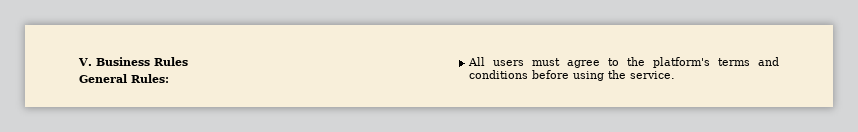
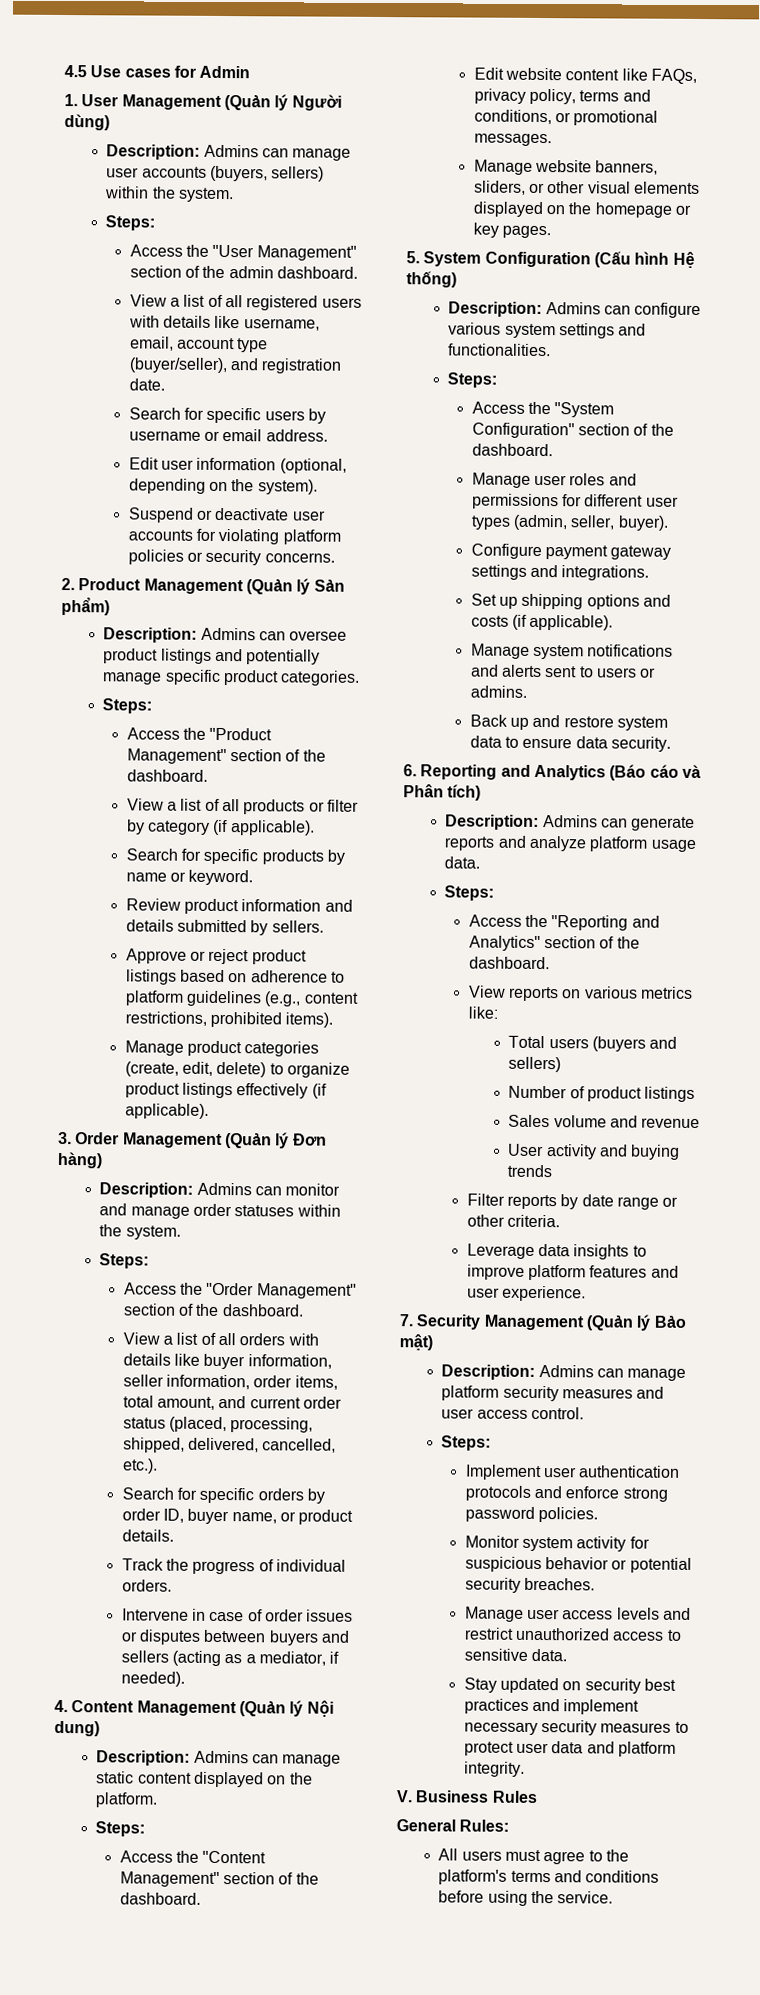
+ 4.5 Use cases for Admin
+ 1. User Management (Quản lý Người dùng)
+ Description: Admins can manage user accounts (buyers, sellers) within the system.
+ Steps:
+ Access the "User Management" section of the admin dashboard.
+ View a list of all registered users with details like username, email, account type (buyer/seller), and registration date.
+ Search for specific users by username or email address.
+ Edit user information (optional, depending on the system).
+ Suspend or deactivate user accounts for violating platform policies or security concerns.
+ 2. Product Management (Quản lý Sản phẩm)
+ Description: Admins can oversee product listings and potentially manage specific product categories.
+ Steps:
+ Access the "Product Management" section of the dashboard.
+ View a list of all products or filter by category (if applicable).
+ Search for specific products by name or keyword.
+ Review product information and details submitted by sellers.
+ Approve or reject product listings based on adherence to platform guidelines (e.g., content restrictions, prohibited items).
+ Manage product categories (create, edit, delete) to organize product listings effectively (if applicable).
+ 3. Order Management (Quản lý Đơn hàng)
+ Description: Admins can monitor and manage order statuses within the system.
+ Steps:
+ Access the "Order Management" section of the dashboard.
+ View a list of all orders with details like buyer information, seller information, order items, total amount, and current order status (placed, processing, shipped, delivered, cancelled, etc.).
+ Search for specific orders by order ID, buyer name, or product details.
+ Track the progress of individual orders.
+ Intervene in case of order issues or disputes between buyers and sellers (acting as a mediator, if needed).
+ 4. Content Management (Quản lý Nội dung)
+ Description: Admins can manage static content displayed on the platform.
+ Steps:
+ Access the "Content Management" section of the dashboard.
+ Edit website content like FAQs, privacy policy, terms and conditions, or promotional messages.
+ Manage website banners, sliders, or other visual elements displayed on the homepage or key pages.
+ 5. System Configuration (Cấu hình Hệ thống)
+ Description: Admins can configure various system settings and functionalities.
+ Steps:
+ Access the "System Configuration" section of the dashboard.
+ Manage user roles and permissions for different user types (admin, seller, buyer).
+ Configure payment gateway settings and integrations.
+ Set up shipping options and costs (if applicable).
+ Manage system notifications and alerts sent to users or admins.
+ Back up and restore system data to ensure data security.
+ 6. Reporting and Analytics (Báo cáo và Phân tích)
+ Description: Admins can generate reports and analyze platform usage data.
+ Steps:
+ Access the "Reporting and Analytics" section of the dashboard.
+ View reports on various metrics like:
+ Total users (buyers and sellers)
+ Number of product listings
+ Sales volume and revenue
+ User activity and buying trends
+ Filter reports by date range or other criteria.
+ Leverage data insights to improve platform features and user experience.
+ 7. Security Management (Quản lý Bảo mật)
+ Description: Admins can manage platform security measures and user access control.
+ Steps:
+ Implement user authentication protocols and enforce strong password policies.
+ Monitor system activity for suspicious behavior or potential security breaches.
+ Manage user access levels and restrict unauthorized access to sensitive data.
+ Stay updated on security best practices and implement necessary security measures to protect user data and platform integrity.

